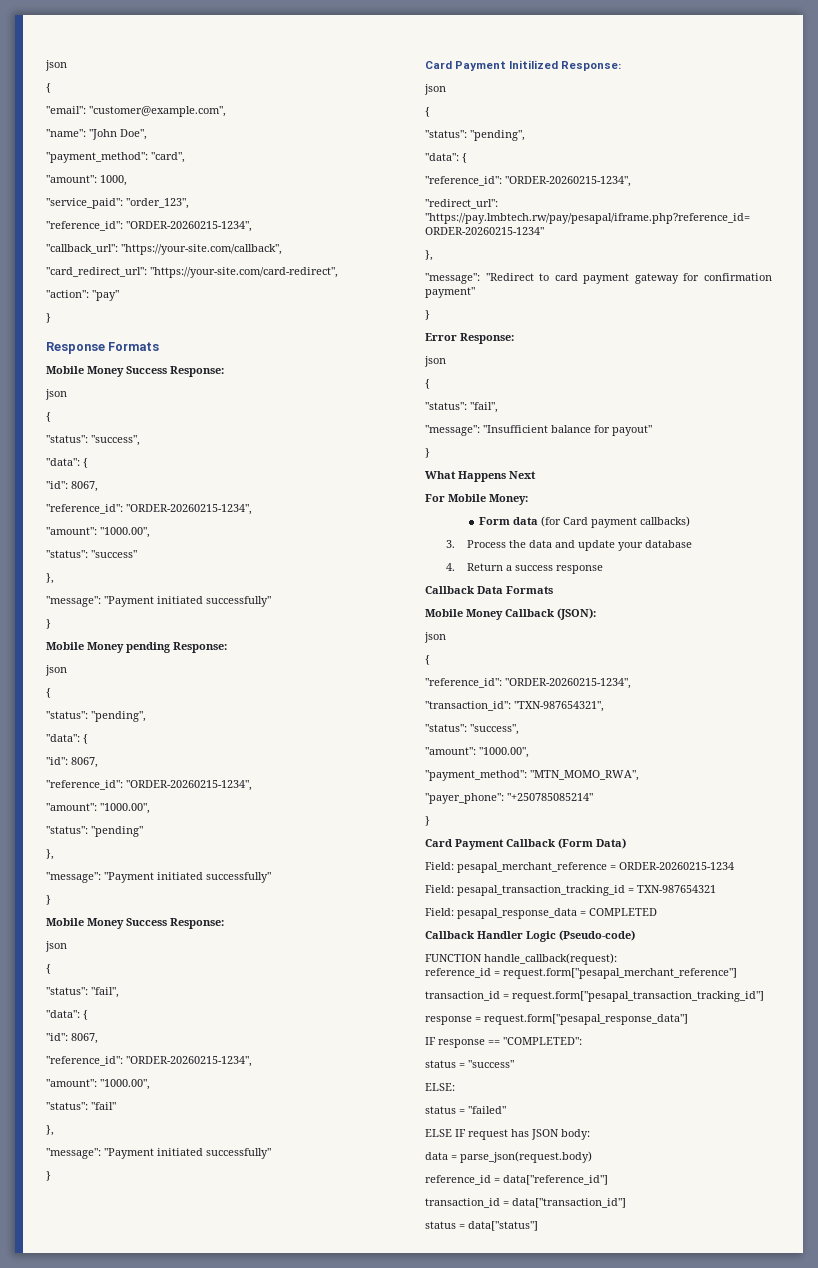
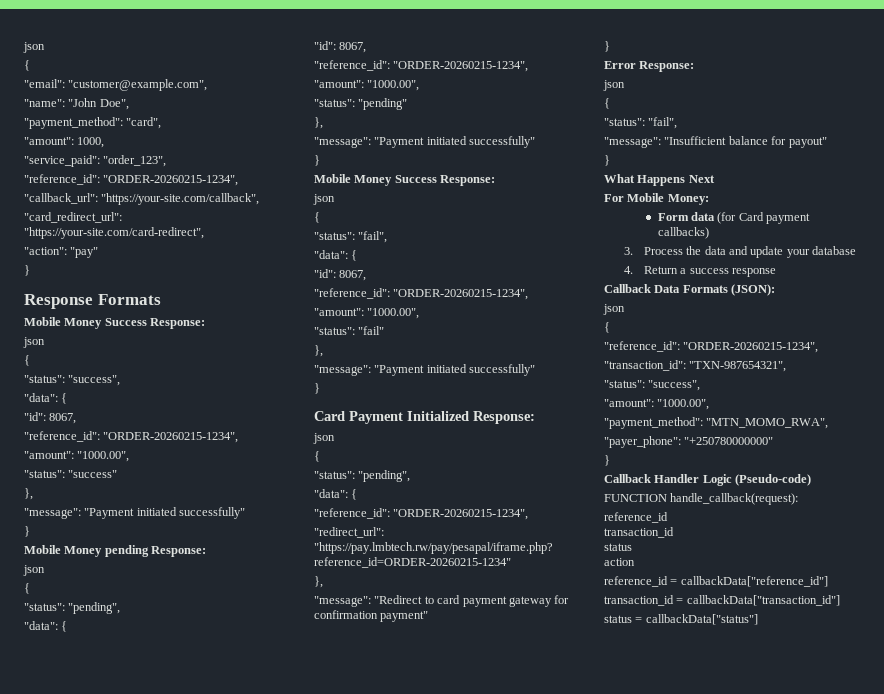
- Card Payment Initilized Response:
+ Card Payment Initialized Response:
- Callback Data Formats
- Mobile Money Callback (JSON):
+ Callback Data Formats (JSON):
- "payer_phone": "+250785085214"
+ "payer_phone": "+250780000000"
  }
- Card Payment Callback (Form Data)
- Field: pesapal_merchant_reference = ORDER-20260215-1234
- Field: pesapal_transaction_tracking_id = TXN-987654321
- Field: pesapal_response_data = COMPLETED
  FUNCTION handle_callback(request):
- reference_id = request.form["pesapal_merchant_reference"]
- transaction_id = request.form["pesapal_transaction_tracking_id"]
- response = request.form["pesapal_response_data"]
- IF response == "COMPLETED":
- status = "success"
- ELSE:
- status = "failed"
- ELSE IF request has JSON body:
- data = parse_json(request.body)
- reference_id = data["reference_id"]
- transaction_id = data["transaction_id"]
- status = data["status"]
+ reference_id
+ transaction_id
+ status
+ action
+ reference_id = callbackData["reference_id"]
+ transaction_id = callbackData["transaction_id"]
+ status = callbackData["status"]

